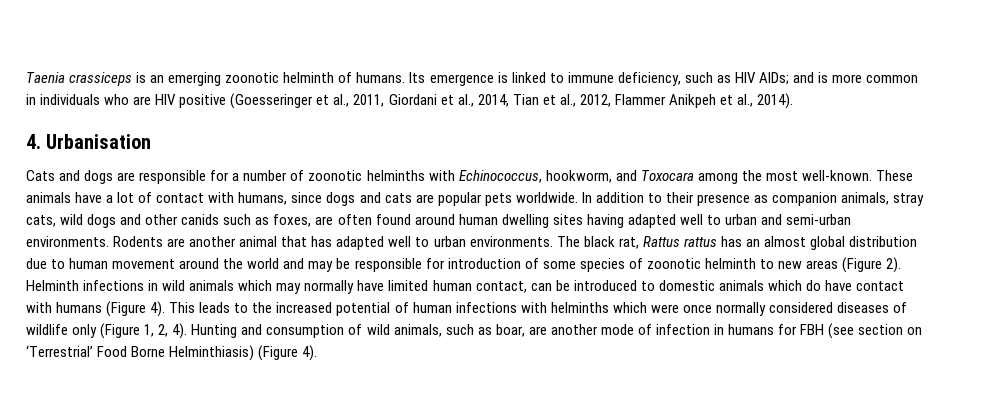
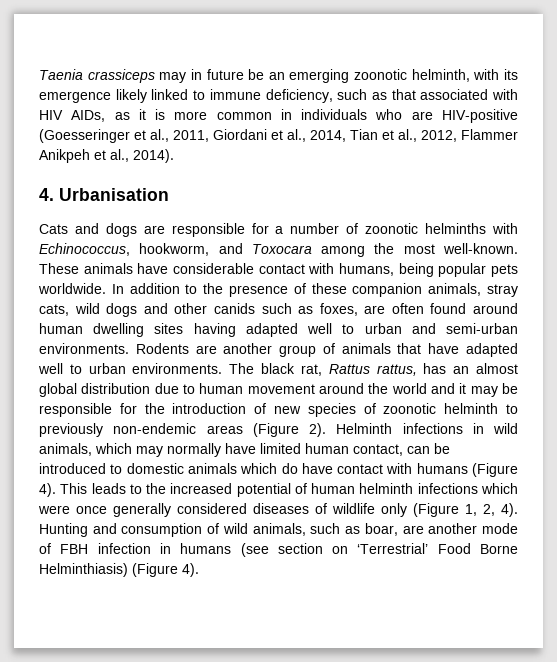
- Taenia crassiceps is an emerging zoonotic helminth of humans. Its emergence is linked to immune deficiency, such as HIV AIDs; and is more common in individuals who are HIV positive (Goesseringer et al., 2011, Giordani et al., 2014, Tian et al., 2012, Flammer Anikpeh et al., 2014).
+ Taenia crassiceps may in future be an emerging zoonotic helminth, with its emergence likely linked to immune deficiency, such as that associated with HIV AIDs, as it is more common in individuals who are HIV-positive (Goesseringer et al., 2011, Giordani et al., 2014, Tian et al., 2012, Flammer Anikpeh et al., 2014).
- These animals have a lot of contact with humans, since dogs and cats are popular pets worldwide.
+ These animals have considerable contact with humans, being popular pets worldwide.
- In addition to their presence as companion animals, stray cats, wild dogs and other canids such as foxes, are often found around human dwelling sites having adapted well to urban and semi-urban environments.
+ In addition to the presence of these companion animals, stray cats, wild dogs and other canids such as foxes, are often found around human dwelling sites having adapted well to urban and semi-urban environments.
- Rodents are another animal that has adapted well to urban environments.
+ Rodents are another group of animals that have adapted well to urban environments.
- The black rat, Rattus rattus has an almost global distribution due to human movement around the world and may be responsible for introduction of some species of zoonotic helminth to new areas (Figure 2).
+ The black rat, Rattus rattus, has an almost global distribution due to human movement around the world and it may be responsible for the introduction of new species of zoonotic helminth to previously non-endemic areas (Figure 2).
- Helminth infections in wild animals which may normally have limited human contact, can be introduced to domestic animals which do have contact with humans (Figure 4).
+ Helminth infections in wild animals, which may normally have limited human contact, can be introduced to domestic animals which do have contact with humans (Figure 4).
- This leads to the increased potential of human infections with helminths which were once normally considered diseases of wildlife only (Figure 1, 2, 4).
+ This leads to the increased potential of human helminth infections which were once generally considered diseases of wildlife only (Figure 1, 2, 4).
- Hunting and consumption of wild animals, such as boar, are another mode of infection in humans for FBH (see section on ‘Terrestrial’ Food Borne Helminthiasis) (Figure 4).
+ Hunting and consumption of wild animals, such as boar, are another mode of FBH infection in humans (see section on ‘Terrestrial’ Food Borne Helminthiasis) (Figure 4).

